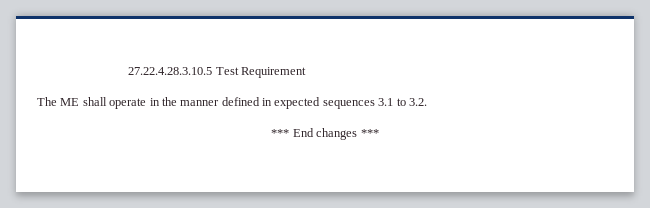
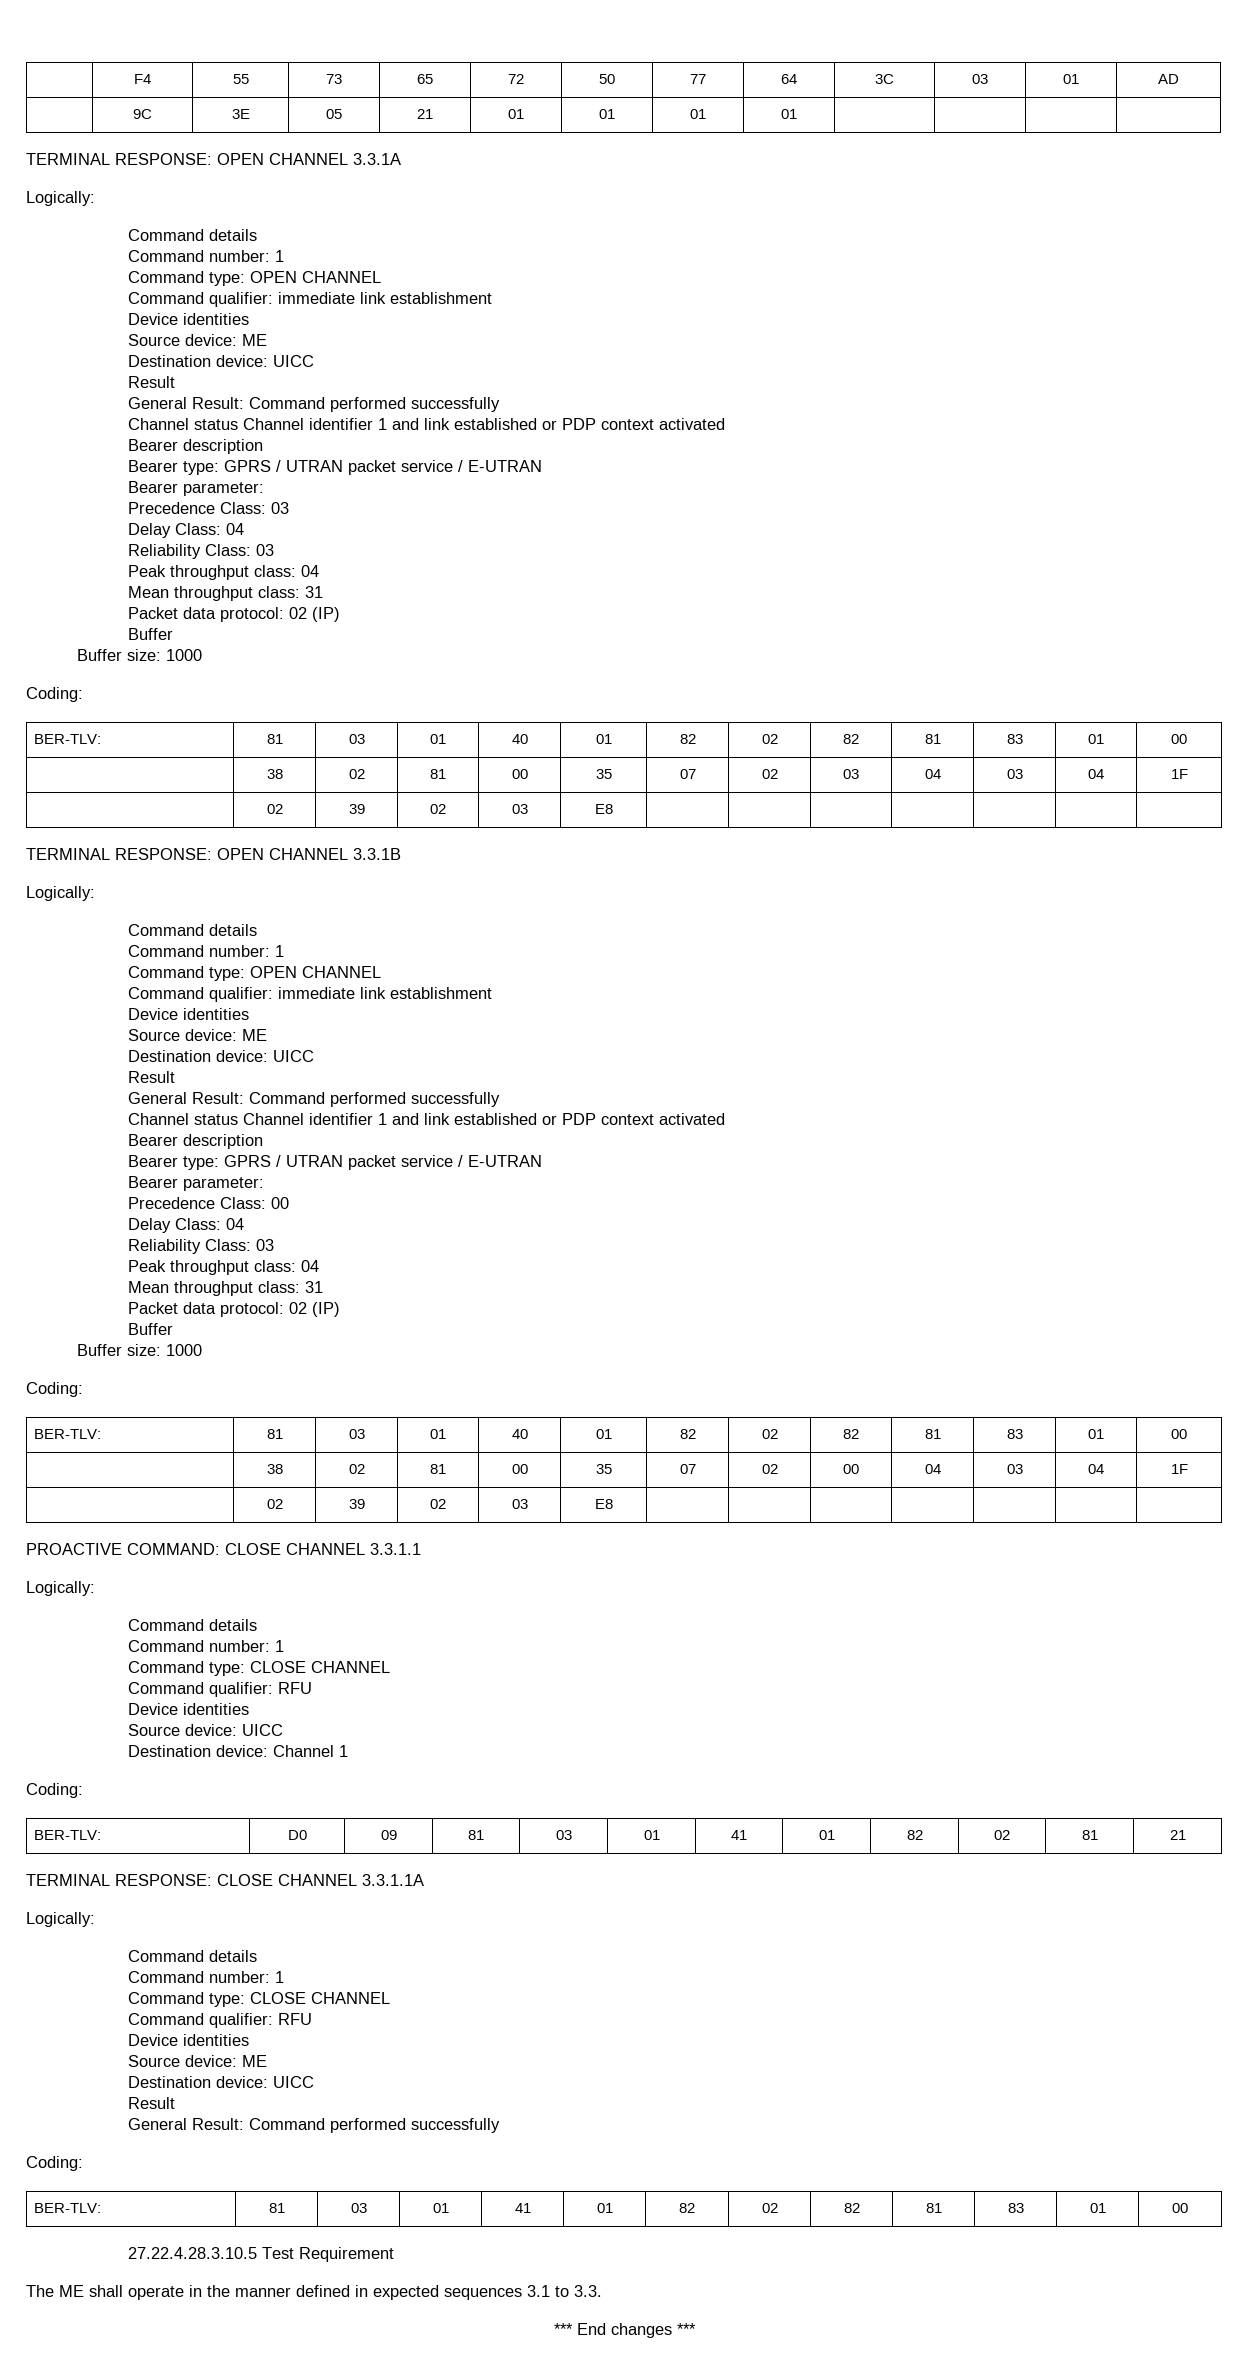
+ | F4 | 55 | 73 | 65 | 72 | 50 | 77 | 64 | 3C | 03 | 01 | AD
+ | 9C | 3E | 05 | 21 | 01 | 01 | 01 | 01 | | | |
+ TERMINAL RESPONSE: OPEN CHANNEL 3.3.1A
+ Logically:
+ Command details
+ Command number: 1
+ Command type: OPEN CHANNEL
+ Command qualifier: immediate link establishment
+ Device identities
+ Source device: ME
+ Destination device: UICC
+ Result
+ General Result: Command performed successfully
+ Channel status Channel identifier 1 and link established or PDP context activated
+ Bearer description
+ Bearer type: GPRS / UTRAN packet service / E-UTRAN
+ Bearer parameter:
+ Precedence Class: 03
+ Delay Class: 04
+ Reliability Class: 03
+ Peak throughput class: 04
+ Mean throughput class: 31
+ Packet data protocol: 02 (IP)
+ Buffer
+ Buffer size: 1000
+ Coding:
+ BER-TLV: | 81 | 03 | 01 | 40 | 01 | 82 | 02 | 82 | 81 | 83 | 01 | 00
+ | 38 | 02 | 81 | 00 | 35 | 07 | 02 | 03 | 04 | 03 | 04 | 1F
+ | 02 | 39 | 02 | 03 | E8 | | | | | | |
+ TERMINAL RESPONSE: OPEN CHANNEL 3.3.1B
+ Logically:
+ Command details
+ Command number: 1
+ Command type: OPEN CHANNEL
+ Command qualifier: immediate link establishment
+ Device identities
+ Source device: ME
+ Destination device: UICC
+ Result
+ General Result: Command performed successfully
+ Channel status Channel identifier 1 and link established or PDP context activated
+ Bearer description
+ Bearer type: GPRS / UTRAN packet service / E-UTRAN
+ Bearer parameter:
+ Precedence Class: 00
+ Delay Class: 04
+ Reliability Class: 03
+ Peak throughput class: 04
+ Mean throughput class: 31
+ Packet data protocol: 02 (IP)
+ Buffer
+ Buffer size: 1000
+ Coding:
+ BER-TLV: | 81 | 03 | 01 | 40 | 01 | 82 | 02 | 82 | 81 | 83 | 01 | 00
+ | 38 | 02 | 81 | 00 | 35 | 07 | 02 | 00 | 04 | 03 | 04 | 1F
+ | 02 | 39 | 02 | 03 | E8 | | | | | | |
+ PROACTIVE COMMAND: CLOSE CHANNEL 3.3.1.1
+ Logically:
+ Command details
+ Command number: 1
+ Command type: CLOSE CHANNEL
+ Command qualifier: RFU
+ Device identities
+ Source device: UICC
+ Destination device: Channel 1
+ Coding:
+ BER-TLV: | D0 | 09 | 81 | 03 | 01 | 41 | 01 | 82 | 02 | 81 | 21
+ TERMINAL RESPONSE: CLOSE CHANNEL 3.3.1.1A
+ Logically:
+ Command details
+ Command number: 1
+ Command type: CLOSE CHANNEL
+ Command qualifier: RFU
+ Device identities
+ Source device: ME
+ Destination device: UICC
+ Result
+ General Result: Command performed successfully
+ Coding:
+ BER-TLV: | 81 | 03 | 01 | 41 | 01 | 82 | 02 | 82 | 81 | 83 | 01 | 00
- The ME shall operate in the manner defined in expected sequences 3.1 to 3.2.
+ The ME shall operate in the manner defined in expected sequences 3.1 to 3.3.

